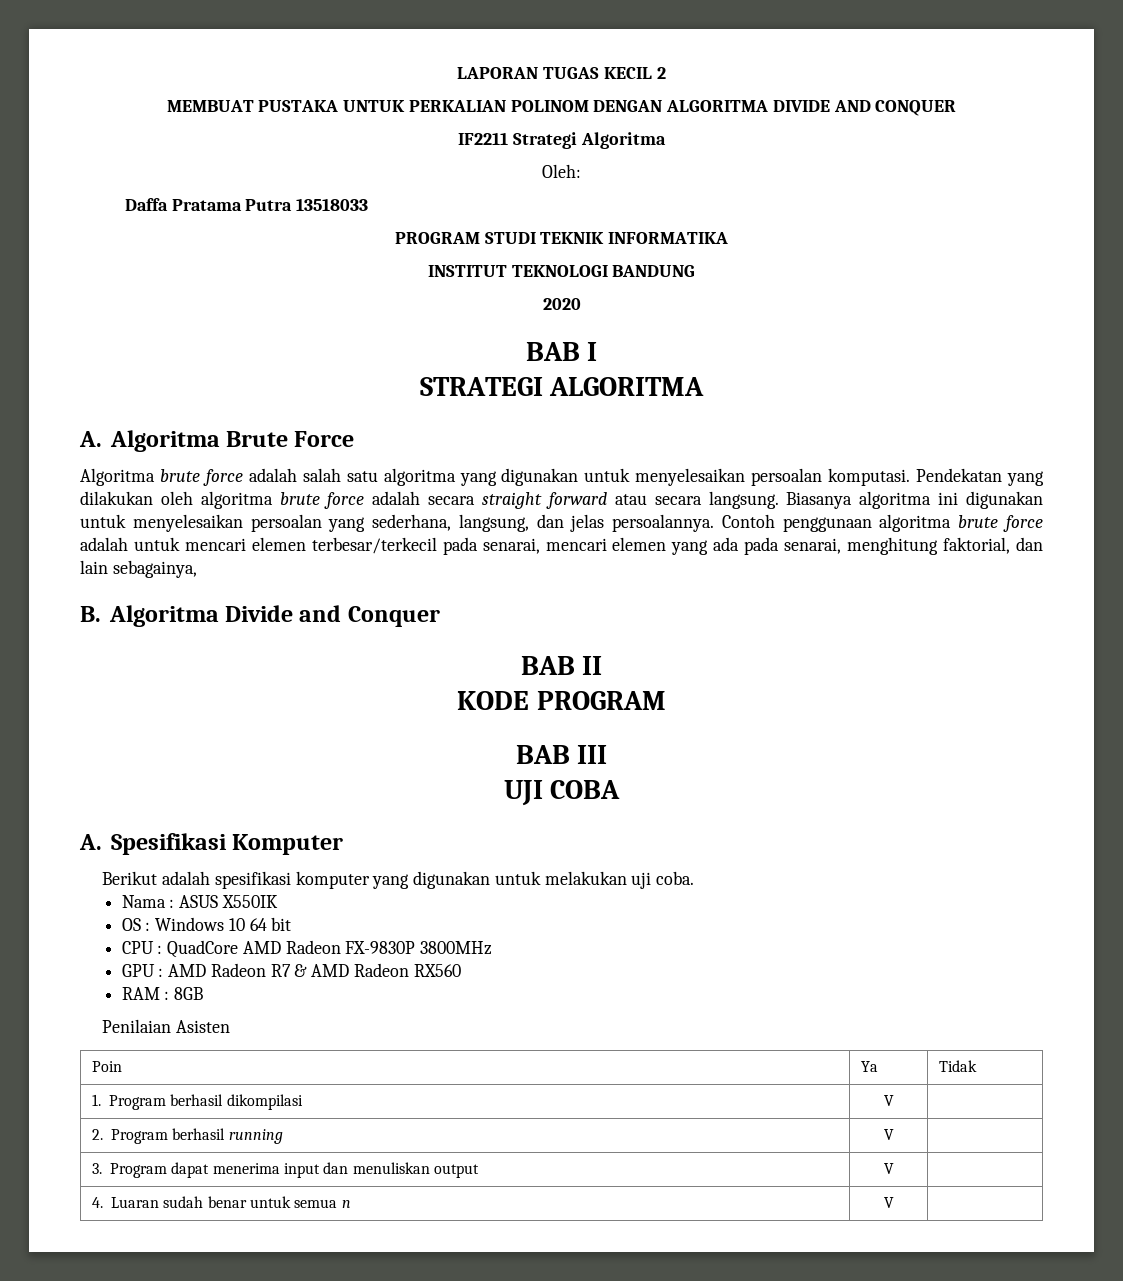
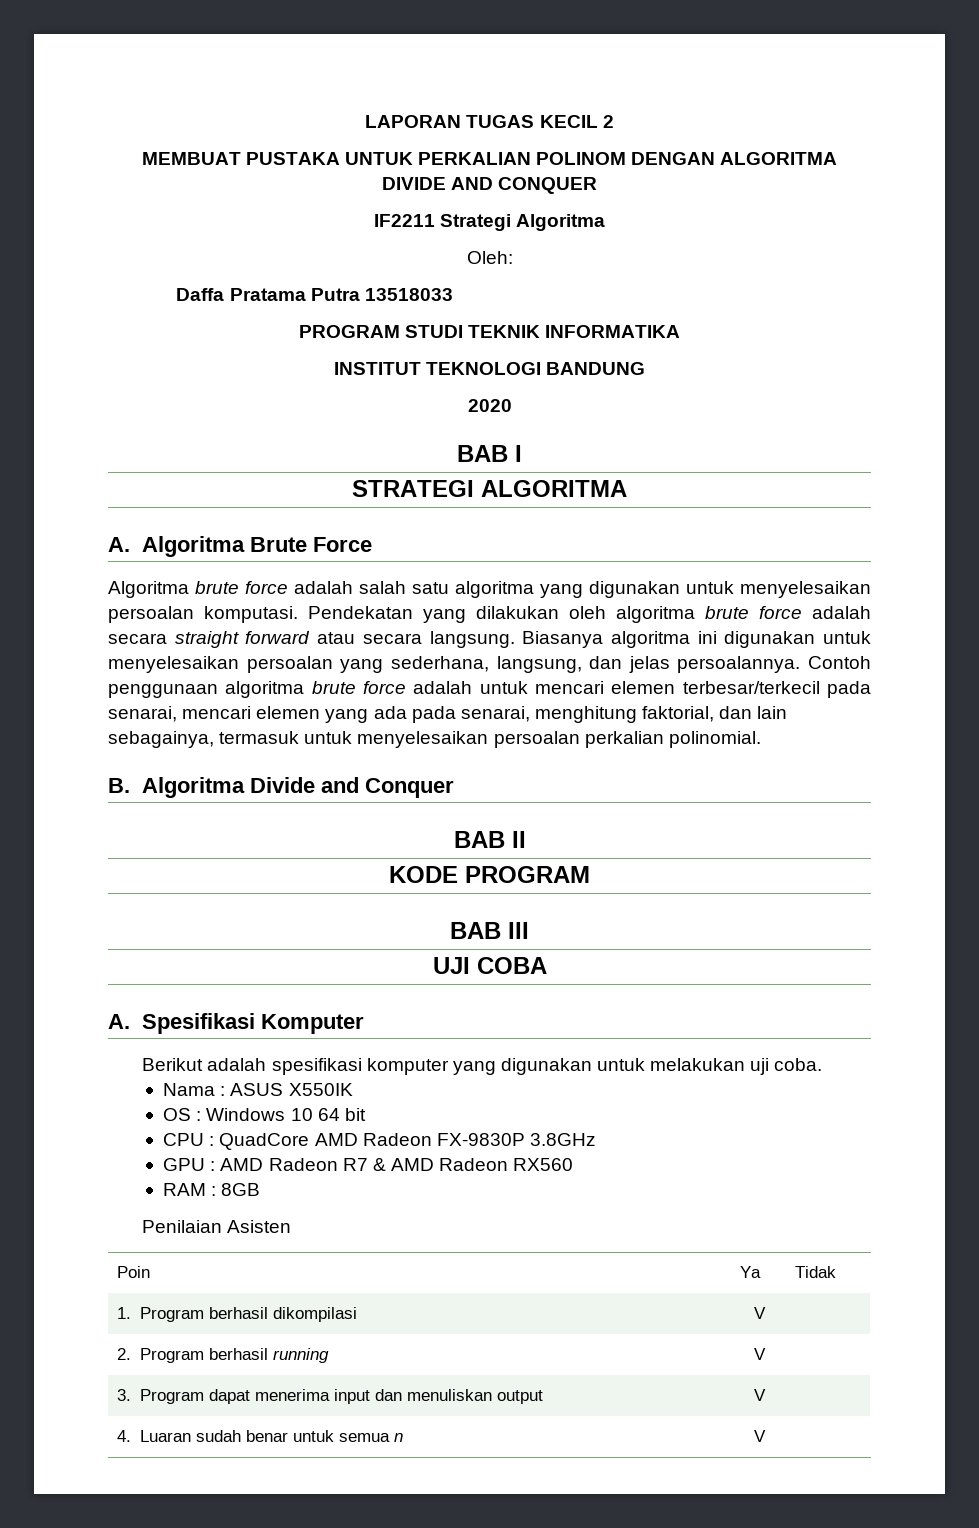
- Contoh penggunaan algoritma brute force adalah untuk mencari elemen terbesar/terkecil pada senarai, mencari elemen yang ada pada senarai, menghitung faktorial, dan lain sebagainya,
+ Contoh penggunaan algoritma brute force adalah untuk mencari elemen terbesar/terkecil pada senarai, mencari elemen yang ada pada senarai, menghitung faktorial, dan lain sebagainya, termasuk untuk menyelesaikan persoalan perkalian polinomial.
- CPU : QuadCore AMD Radeon FX-9830P 3800MHz
+ CPU : QuadCore AMD Radeon FX-9830P 3.8GHz

